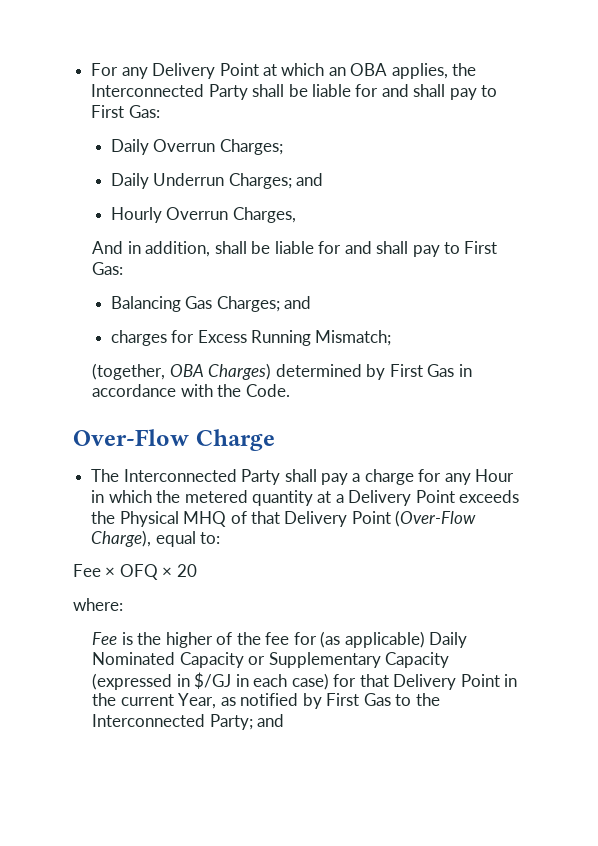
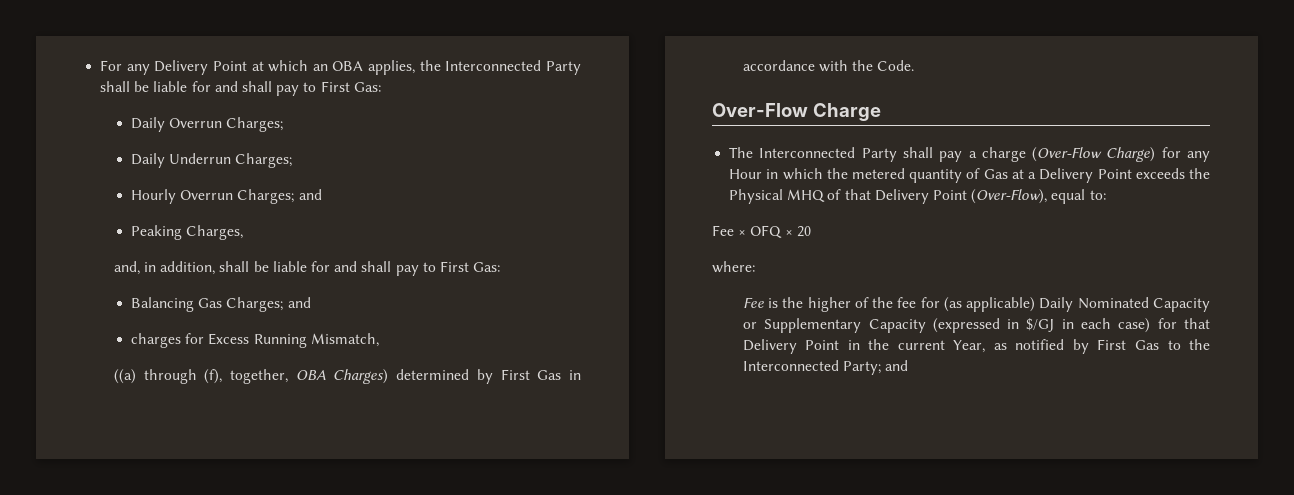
- Daily Underrun Charges; and
+ Daily Underrun Charges;
- Hourly Overrun Charges,
+ Hourly Overrun Charges; and
+ Peaking Charges,
- And in addition, shall be liable for and shall pay to First Gas:
+ and, in addition, shall be liable for and shall pay to First Gas:
- charges for Excess Running Mismatch;
- (together, OBA Charges) determined by First Gas in accordance with the Code.
+ charges for Excess Running Mismatch,
+ ((a) through (f), together, OBA Charges) determined by First Gas in accordance with the Code.
- The Interconnected Party shall pay a charge for any Hour in which the metered quantity at a Delivery Point exceeds the Physical MHQ of that Delivery Point (Over-Flow Charge), equal to:
+ The Interconnected Party shall pay a charge (Over-Flow Charge) for any Hour in which the metered quantity of Gas at a Delivery Point exceeds the Physical MHQ of that Delivery Point (Over-Flow), equal to:

